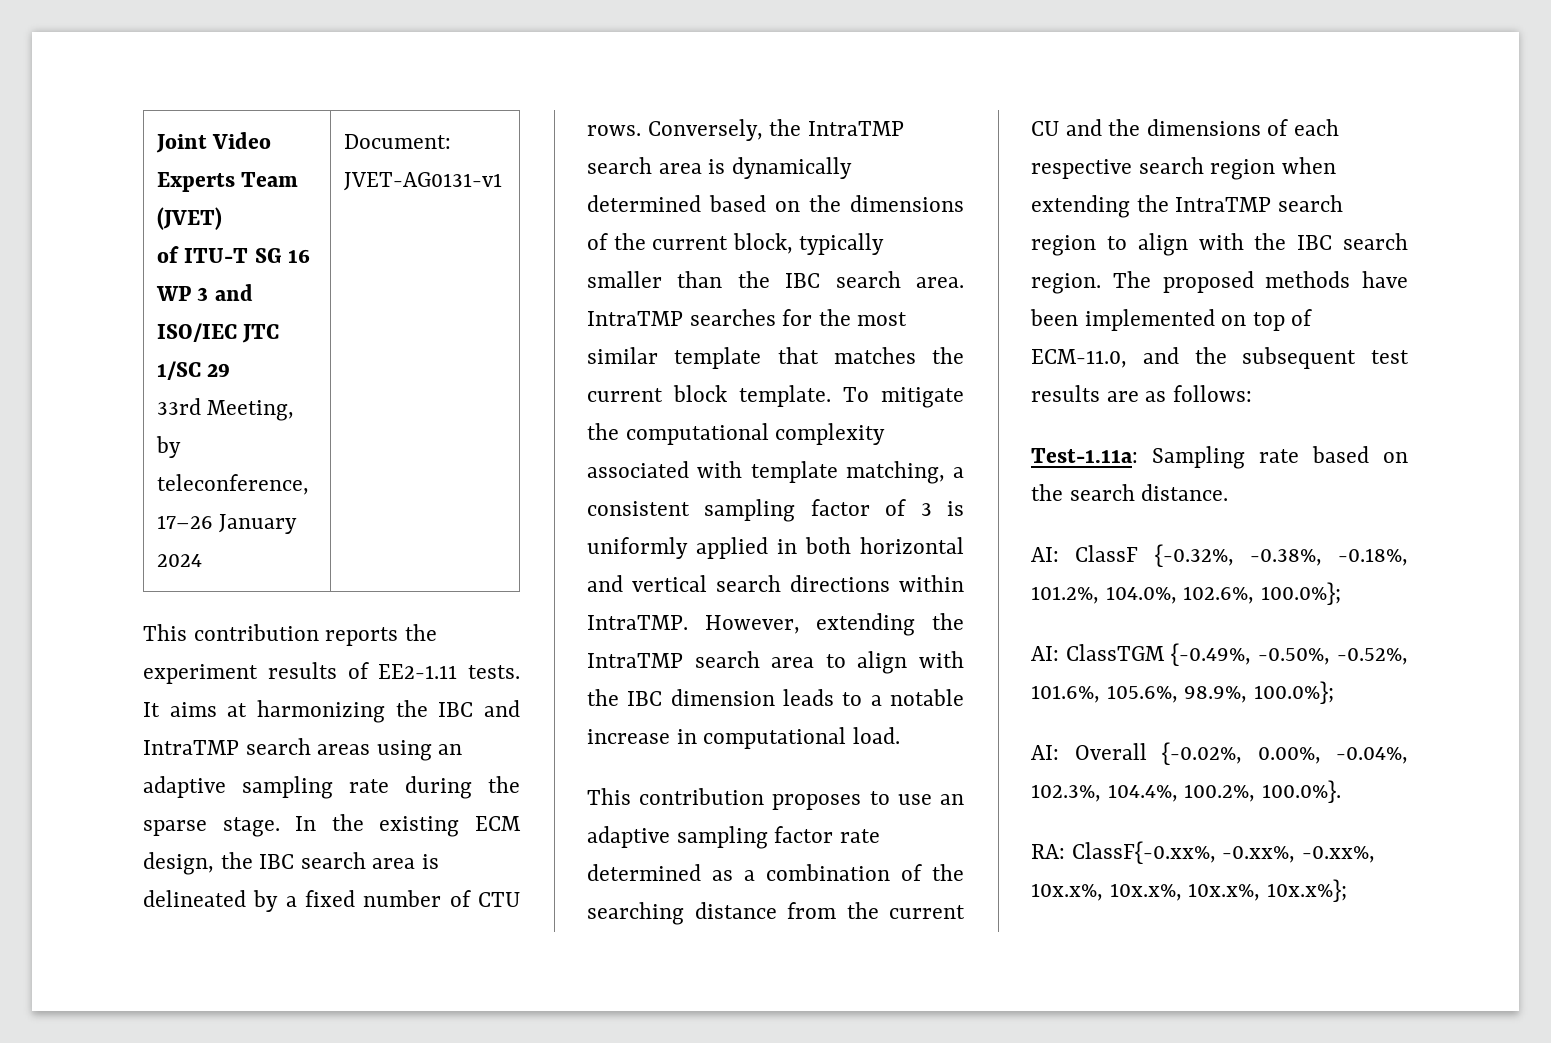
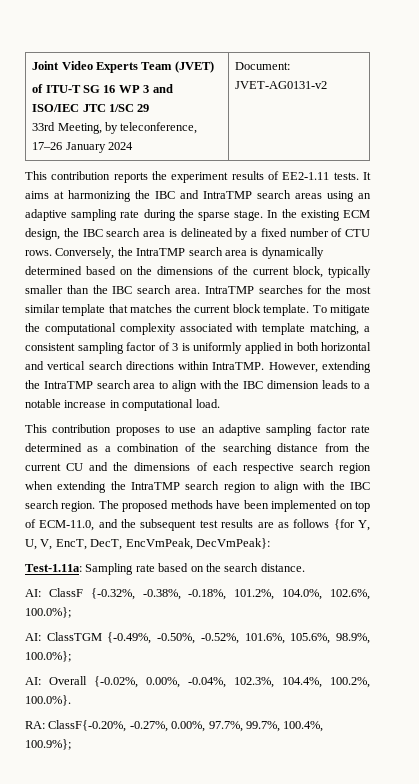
  Joint Video Experts Team (JVET)
  of ITU-T SG 16 WP 3 and ISO/IEC JTC 1/SC 29
- 33rd Meeting, by teleconference, 17–26 January 2024 | Document: JVET-AG0131-v1
+ 33rd Meeting, by teleconference, 17–26 January 2024 | Document: JVET-AG0131-v2
- The proposed methods have been implemented on top of ECM-11.0, and the subsequent test results are as follows:
+ The proposed methods have been implemented on top of ECM-11.0, and the subsequent test results are as follows {for Y, U, V, EncT, DecT, EncVmPeak, DecVmPeak}:
- RA: ClassF{-0.xx%, -0.xx%, -0.xx%, 10x.x%, 10x.x%, 10x.x%, 10x.x%};
+ RA: ClassF{-0.20%, -0.27%, 0.00%, 97.7%, 99.7%, 100.4%, 100.9%};

